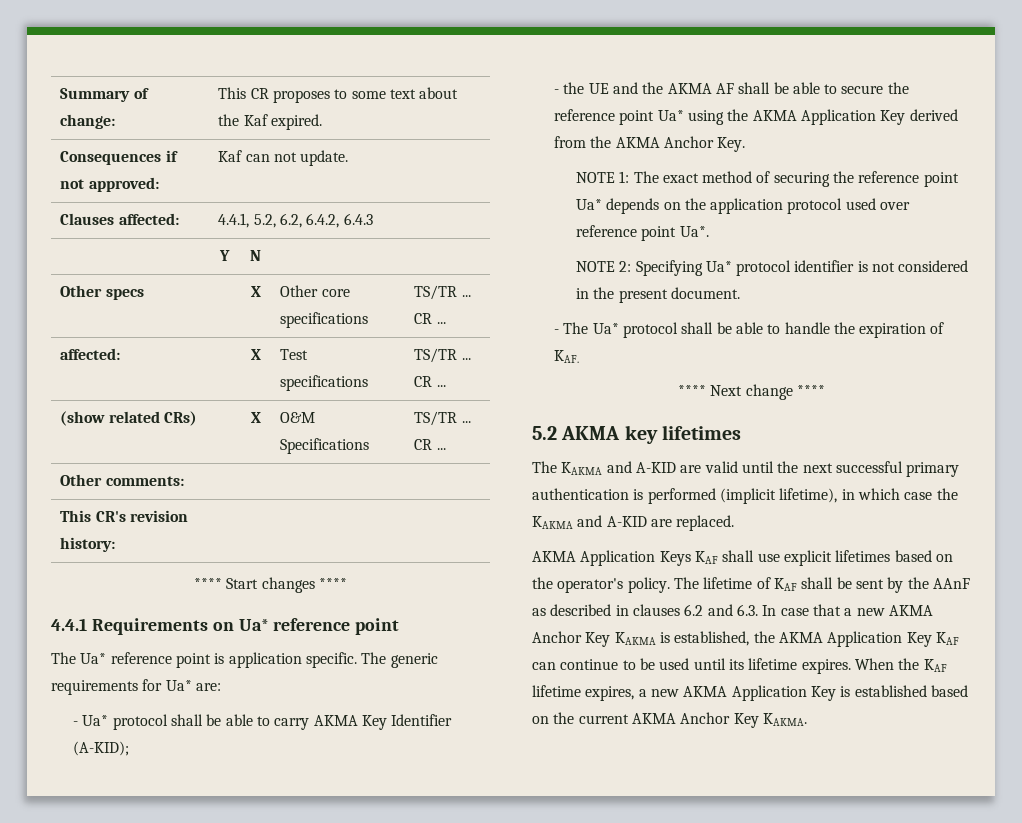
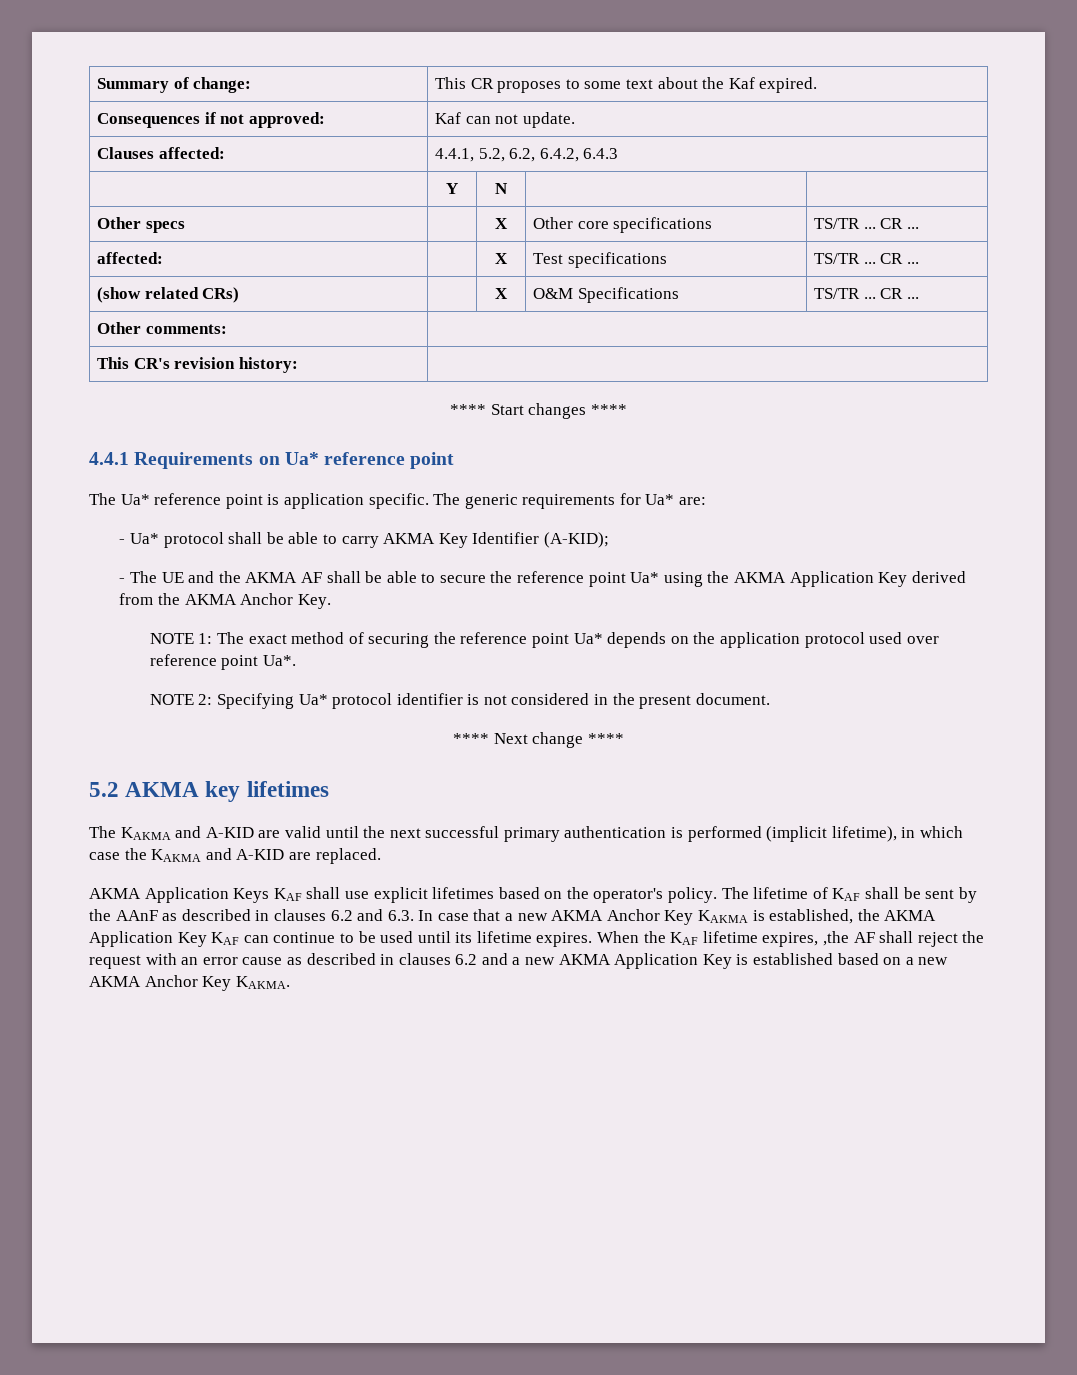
- - the UE and the AKMA AF shall be able to secure the reference point Ua* using the AKMA Application Key derived from the AKMA Anchor Key.
+ - The UE and the AKMA AF shall be able to secure the reference point Ua* using the AKMA Application Key derived from the AKMA Anchor Key.
- - The Ua* protocol shall be able to handle the expiration of KAF.
- When the KAF lifetime expires, a new AKMA Application Key is established based on the current AKMA Anchor Key KAKMA.
+ When the KAF lifetime expires, ,the AF shall reject the request with an error cause as described in clauses 6.2 and a new AKMA Application Key is established based on a new AKMA Anchor Key KAKMA.

